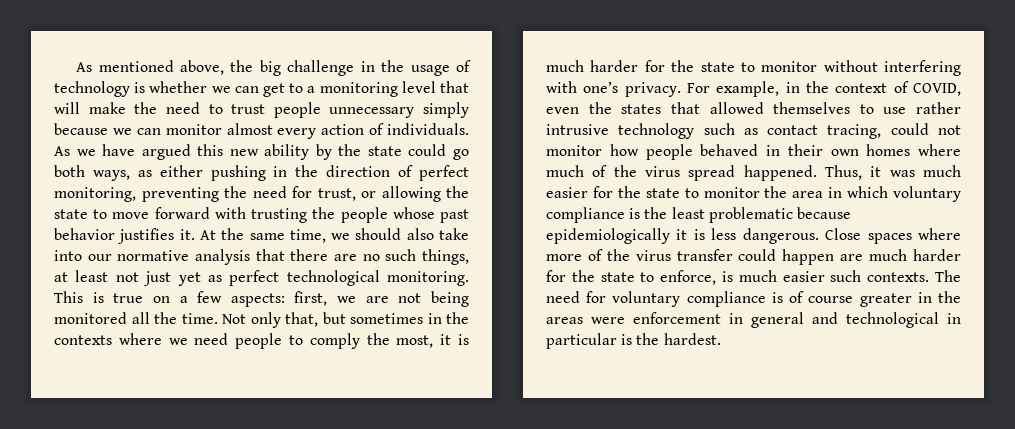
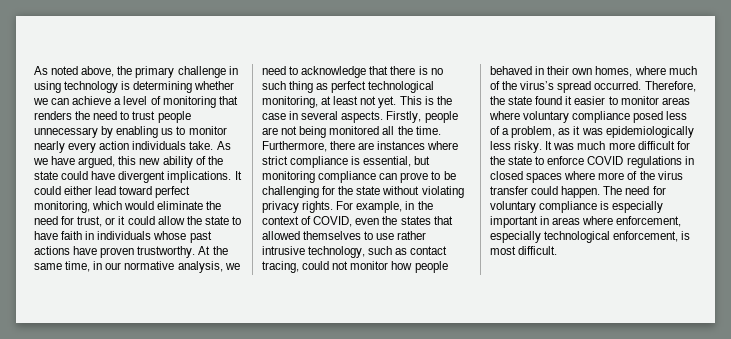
- As mentioned above, the big challenge in the usage of technology is whether we can get to a monitoring level that will make the need to trust people unnecessary simply because we can monitor almost every action of individuals.
+ As noted above, the primary challenge in using technology is determining whether we can achieve a level of monitoring that renders the need to trust people unnecessary by enabling us to monitor nearly every action individuals take.
- As we have argued this new ability by the state could go both ways, as either pushing in the direction of perfect monitoring, preventing the need for trust, or allowing the state to move forward with trusting the people whose past behavior justifies it. At the same time, we should also take into our normative analysis that there are no such things, at least not just yet as perfect technological monitoring. This is true on a few aspects: first, we are not being monitored all the time.
+ As we have argued, this new ability of the state could have divergent implications. It could either lead toward perfect monitoring, which would eliminate the need for trust, or it could allow the state to have faith in individuals whose past actions have proven trustworthy. At the same time, in our normative analysis, we need to acknowledge that there is no such thing as perfect technological monitoring, at least not yet. This is the case in several aspects. Firstly, people are not being monitored all the time.
- Not only that, but sometimes in the contexts where we need people to comply the most, it is much harder for the state to monitor without interfering with one’s privacy.
+ Furthermore, there are instances where strict compliance is essential, but monitoring compliance can prove to be challenging for the state without violating privacy rights.
- For example, in the context of COVID, even the states that allowed themselves to use rather intrusive technology such as contact tracing, could not monitor how people behaved in their own homes where much of the virus spread happened. Thus, it was much easier for the state to monitor the area in which voluntary compliance is the least problematic because epidemiologically it is less dangerous. Close spaces where more of the virus transfer could happen are much harder for the state to enforce, is much easier such contexts.
+ For example, in the context of COVID, even the states that allowed themselves to use rather intrusive technology, such as contact tracing, could not monitor how people behaved in their own homes, where much of the virus’s spread occurred. Therefore, the state found it easier to monitor areas where voluntary compliance posed less of a problem, as it was epidemiologically less risky. It was much more difficult for the state to enforce COVID regulations in closed spaces where more of the virus transfer could happen.
- The need for voluntary compliance is of course greater in the areas were enforcement in general and technological in particular is the hardest.
+ The need for voluntary compliance is especially important in areas where enforcement, especially technological enforcement, is most difficult.

